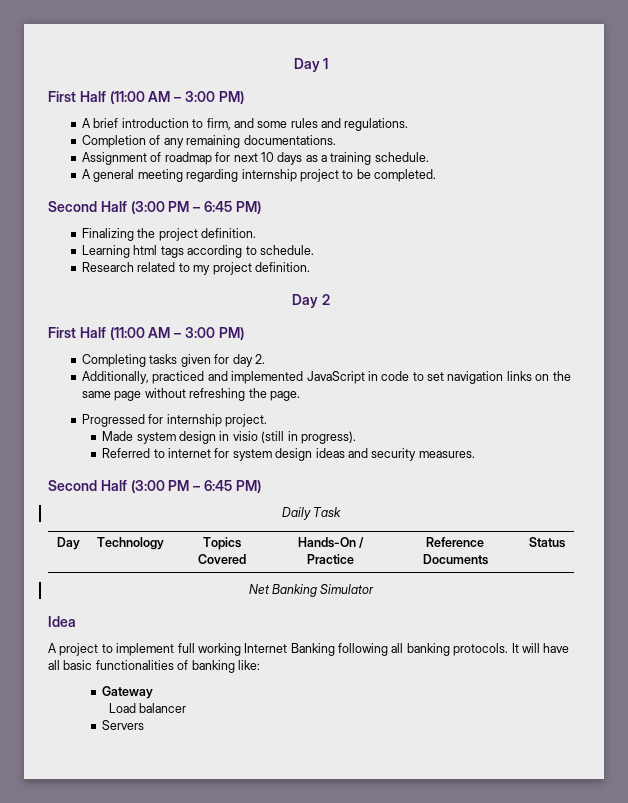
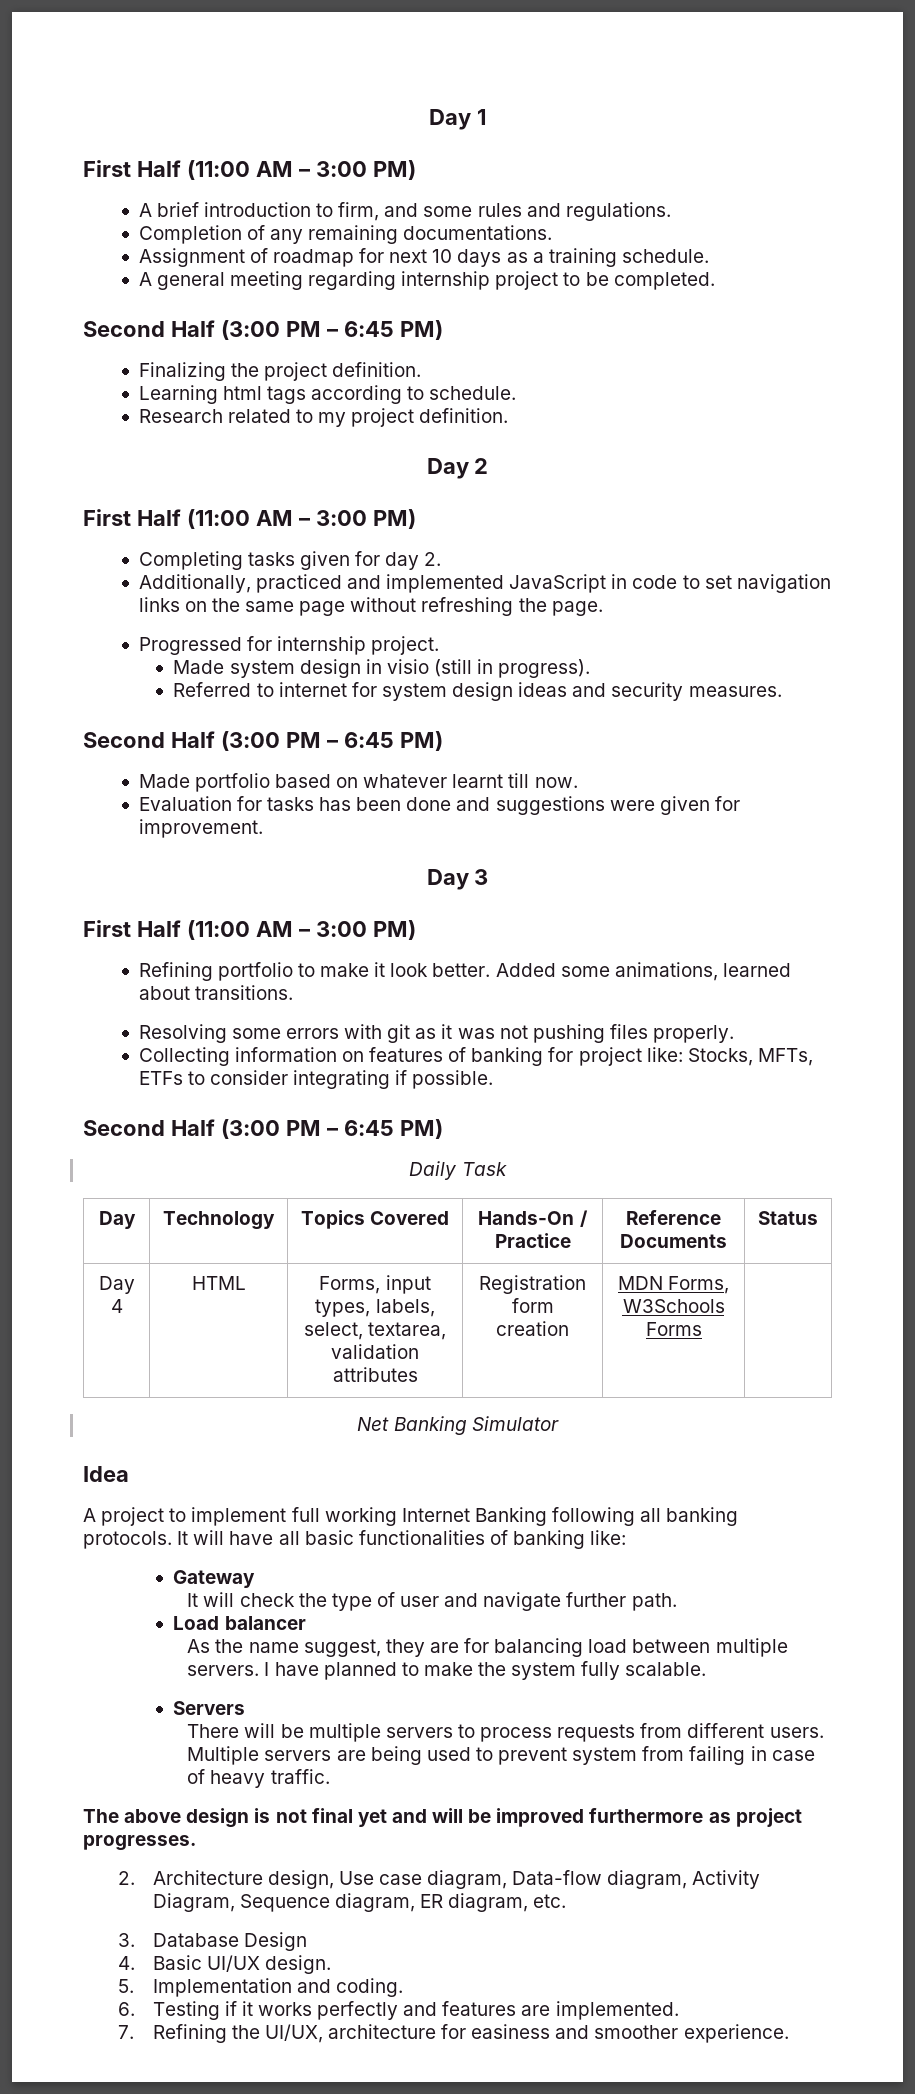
+ Made portfolio based on whatever learnt till now.
+ Evaluation for tasks has been done and suggestions were given for improvement.
+ Day 3
+ First Half (11:00 AM – 3:00 PM)
+ Refining portfolio to make it look better. Added some animations, learned about transitions.
+ Resolving some errors with git as it was not pushing files properly.
+ Collecting information on features of banking for project like: Stocks, MFTs, ETFs to consider integrating if possible.
+ Second Half (3:00 PM – 6:45 PM)
+ Day 4 | HTML | Forms, input types, labels, select, textarea, validation attributes | Registration form creation | MDN Forms, W3Schools Forms |
+ It will check the type of user and navigate further path.
  Load balancer
+ As the name suggest, they are for balancing load between multiple servers. I have planned to make the system fully scalable.
  Servers
+ There will be multiple servers to process requests from different users. Multiple servers are being used to prevent system from failing in case of heavy traffic.
+ The above design is not final yet and will be improved furthermore as project progresses.
+ 2. Architecture design, Use case diagram, Data-flow diagram, Activity Diagram, Sequence diagram, ER diagram, etc.
+ 3. Database Design
+ 4. Basic UI/UX design.
+ 5. Implementation and coding.
+ 6. Testing if it works perfectly and features are implemented.
+ 7. Refining the UI/UX, architecture for easiness and smoother experience.

